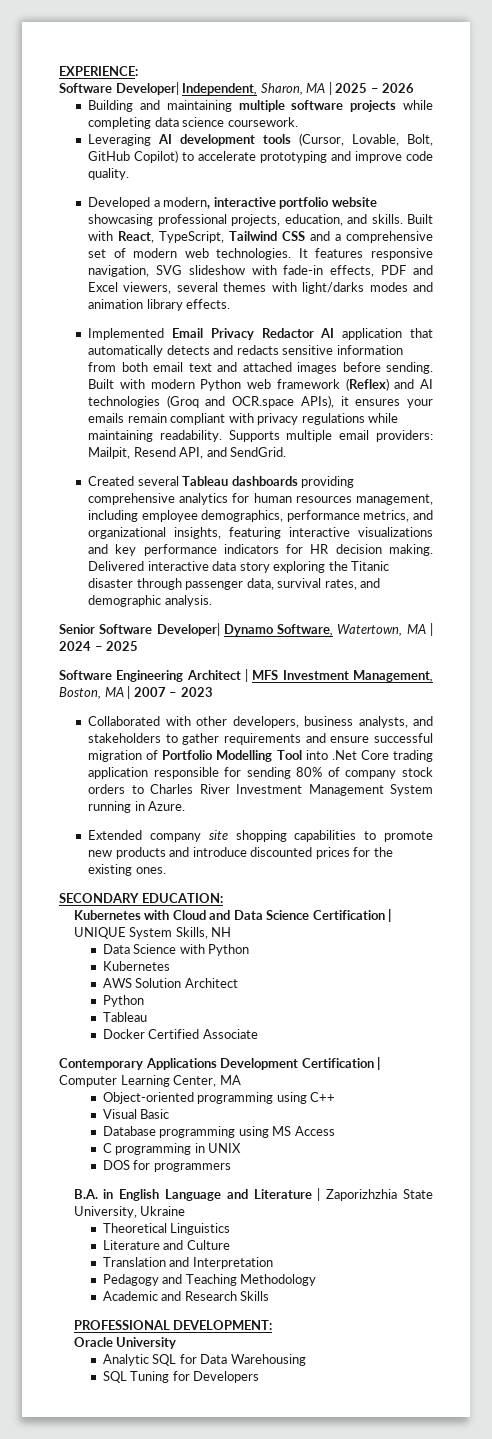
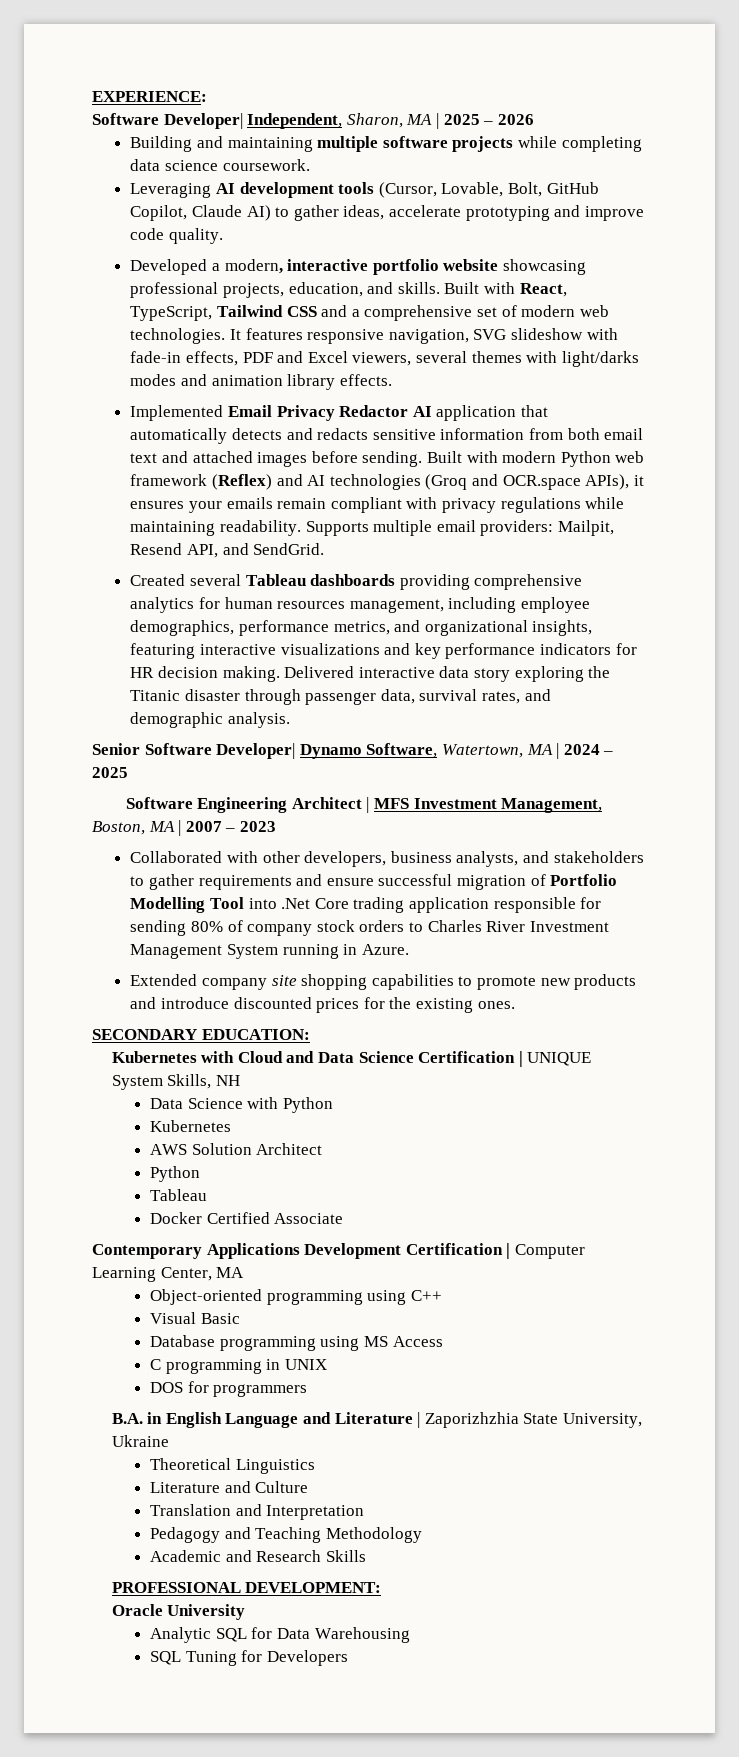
- Leveraging AI development tools (Cursor, Lovable, Bolt, GitHub Copilot) to accelerate prototyping and improve code quality.
+ Leveraging AI development tools (Cursor, Lovable, Bolt, GitHub Copilot, Claude AI) to gather ideas, accelerate prototyping and improve code quality.

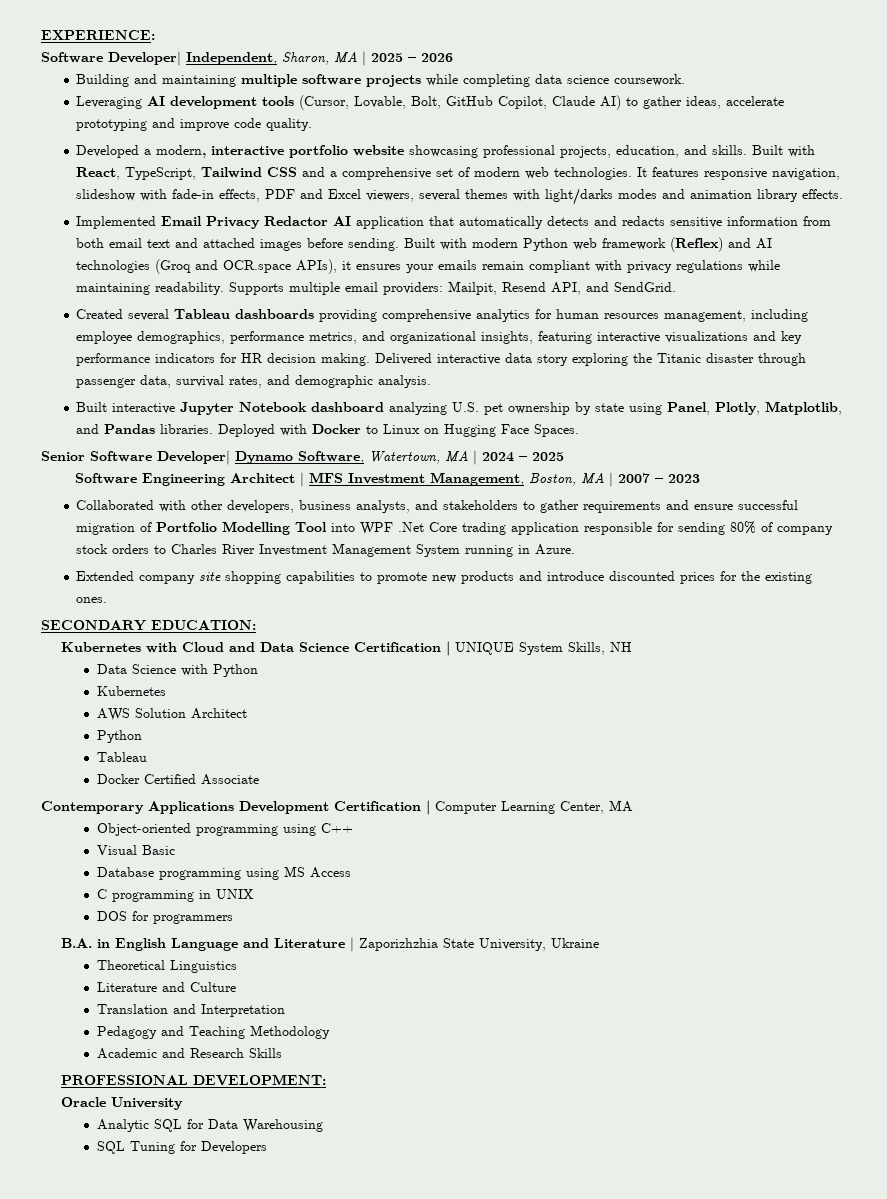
- It features responsive navigation, SVG slideshow with fade-in effects, PDF and Excel viewers, several themes with light/darks modes and animation library effects.
+ It features responsive navigation, slideshow with fade-in effects, PDF and Excel viewers, several themes with light/darks modes and animation library effects.
+ Built interactive Jupyter Notebook dashboard analyzing U.S. pet ownership by state using Panel, Plotly, Matplotlib, and Pandas libraries. Deployed with Docker to Linux on Hugging Face Spaces.
- Collaborated with other developers, business analysts, and stakeholders to gather requirements and ensure successful migration of Portfolio Modelling Tool into .Net Core trading application responsible for sending 80% of company stock orders to Charles River Investment Management System running in Azure.
+ Collaborated with other developers, business analysts, and stakeholders to gather requirements and ensure successful migration of Portfolio Modelling Tool into WPF .Net Core trading application responsible for sending 80% of company stock orders to Charles River Investment Management System running in Azure.

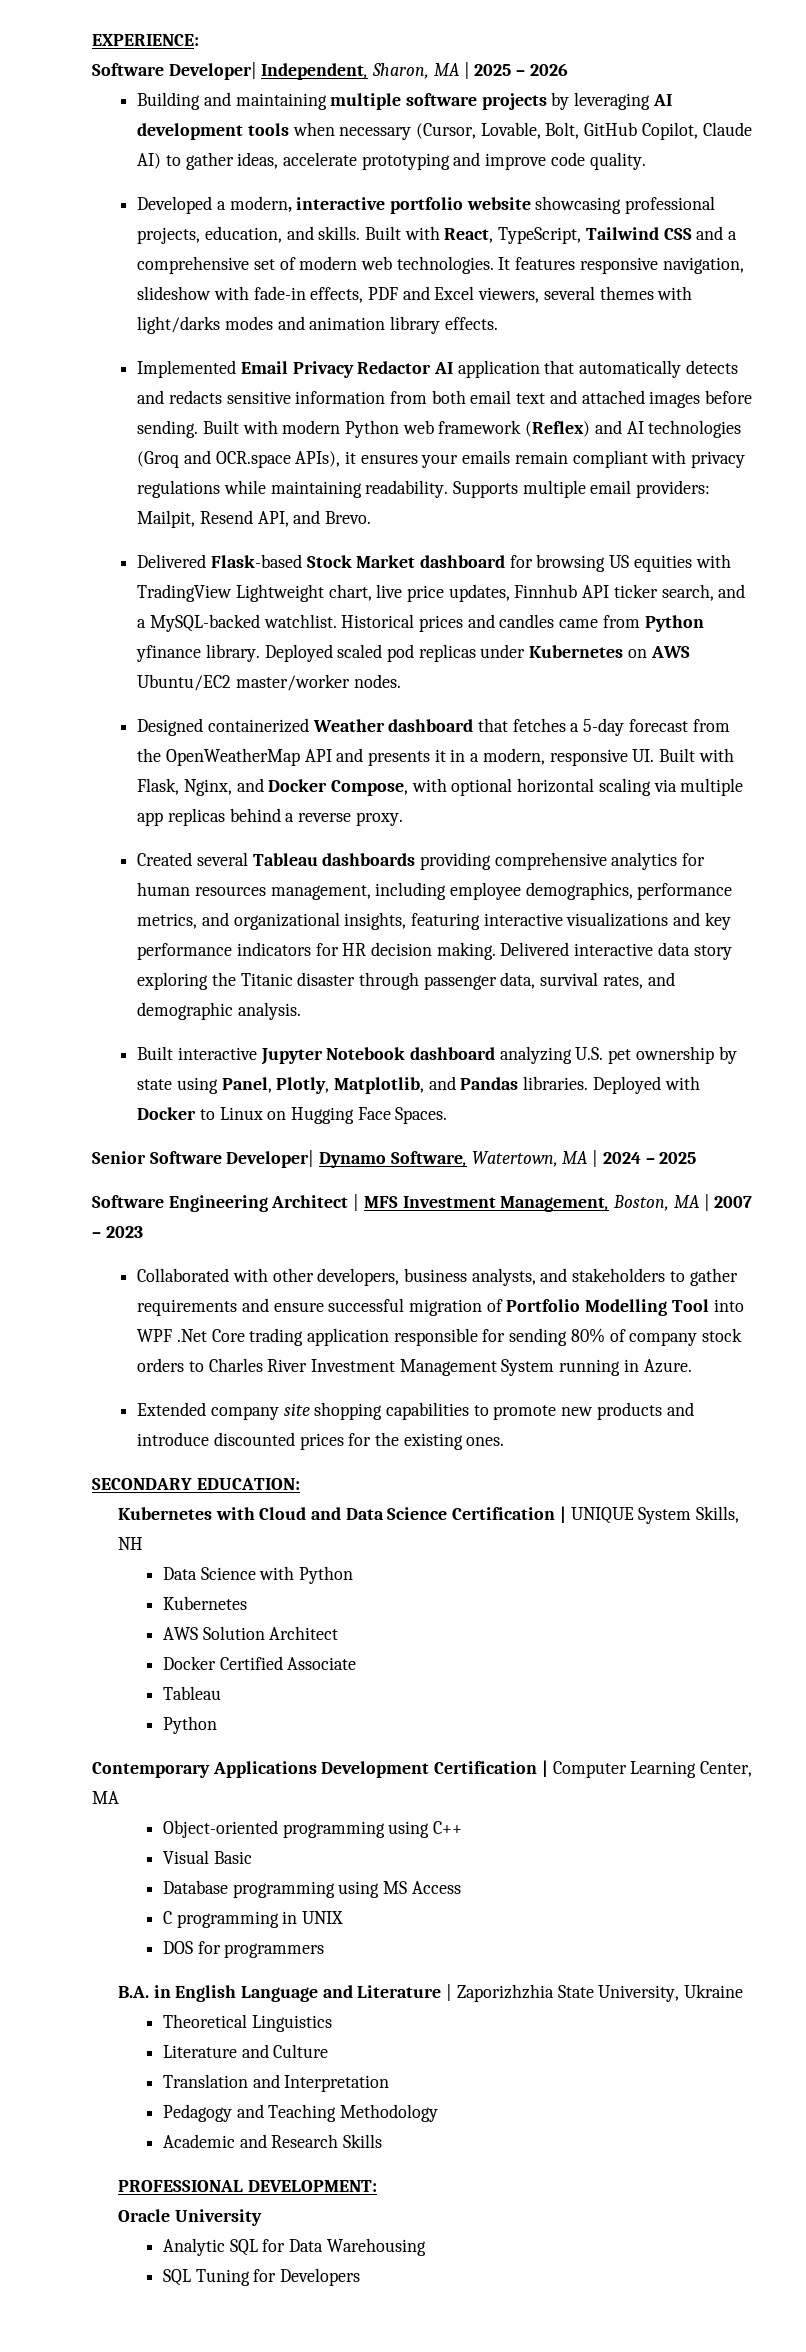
- Building and maintaining multiple software projects while completing data science coursework.
- Leveraging AI development tools (Cursor, Lovable, Bolt, GitHub Copilot, Claude AI) to gather ideas, accelerate prototyping and improve code quality.
+ Building and maintaining multiple software projects by leveraging AI development tools when necessary (Cursor, Lovable, Bolt, GitHub Copilot, Claude AI) to gather ideas, accelerate prototyping and improve code quality.
- Supports multiple email providers: Mailpit, Resend API, and SendGrid.
+ Supports multiple email providers: Mailpit, Resend API, and Brevo.
+ Delivered Flask-based Stock Market dashboard for browsing US equities with TradingView Lightweight chart, live price updates, Finnhub API ticker search, and a MySQL-backed watchlist. Historical prices and candles came from Python yfinance library. Deployed scaled pod replicas under Kubernetes on AWS Ubuntu/EC2 master/worker nodes.
+ Designed containerized Weather dashboard that fetches a 5-day forecast from the OpenWeatherMap API and presents it in a modern, responsive UI. Built with Flask, Nginx, and Docker Compose, with optional horizontal scaling via multiple app replicas behind a reverse proxy.
  AWS Solution Architect
+ Docker Certified Associate
+ Tableau
  Python
- Tableau
- Docker Certified Associate

